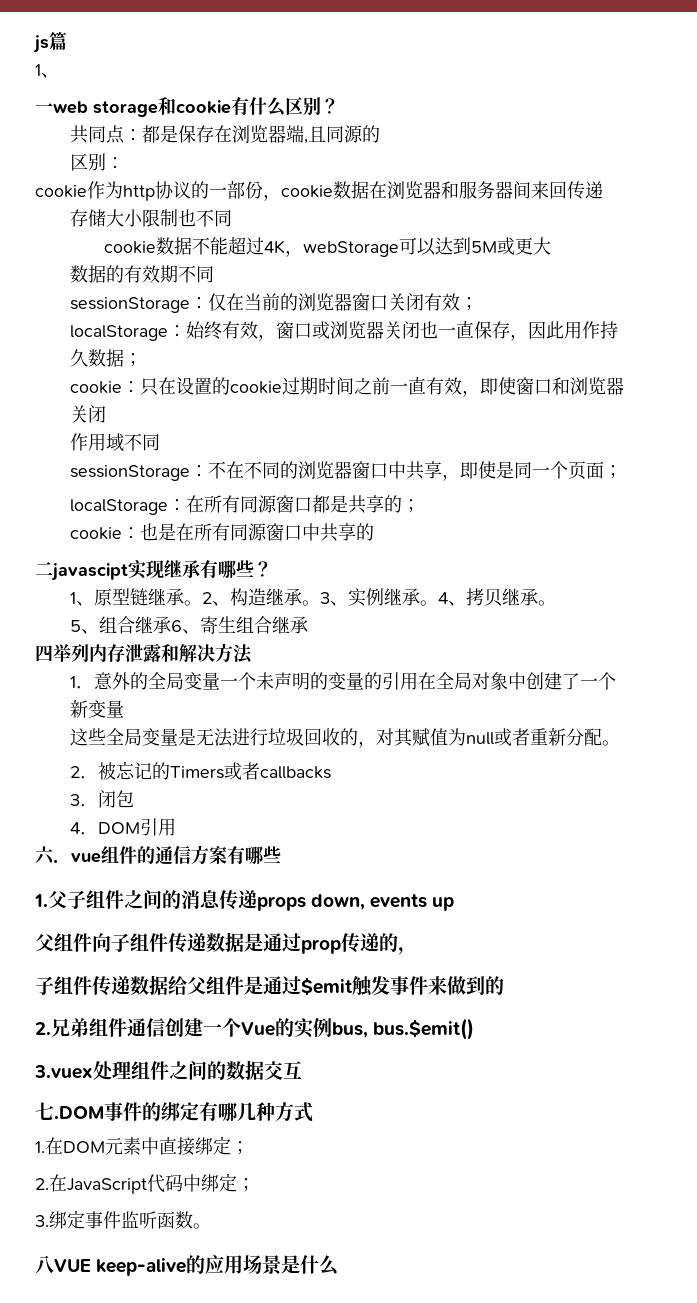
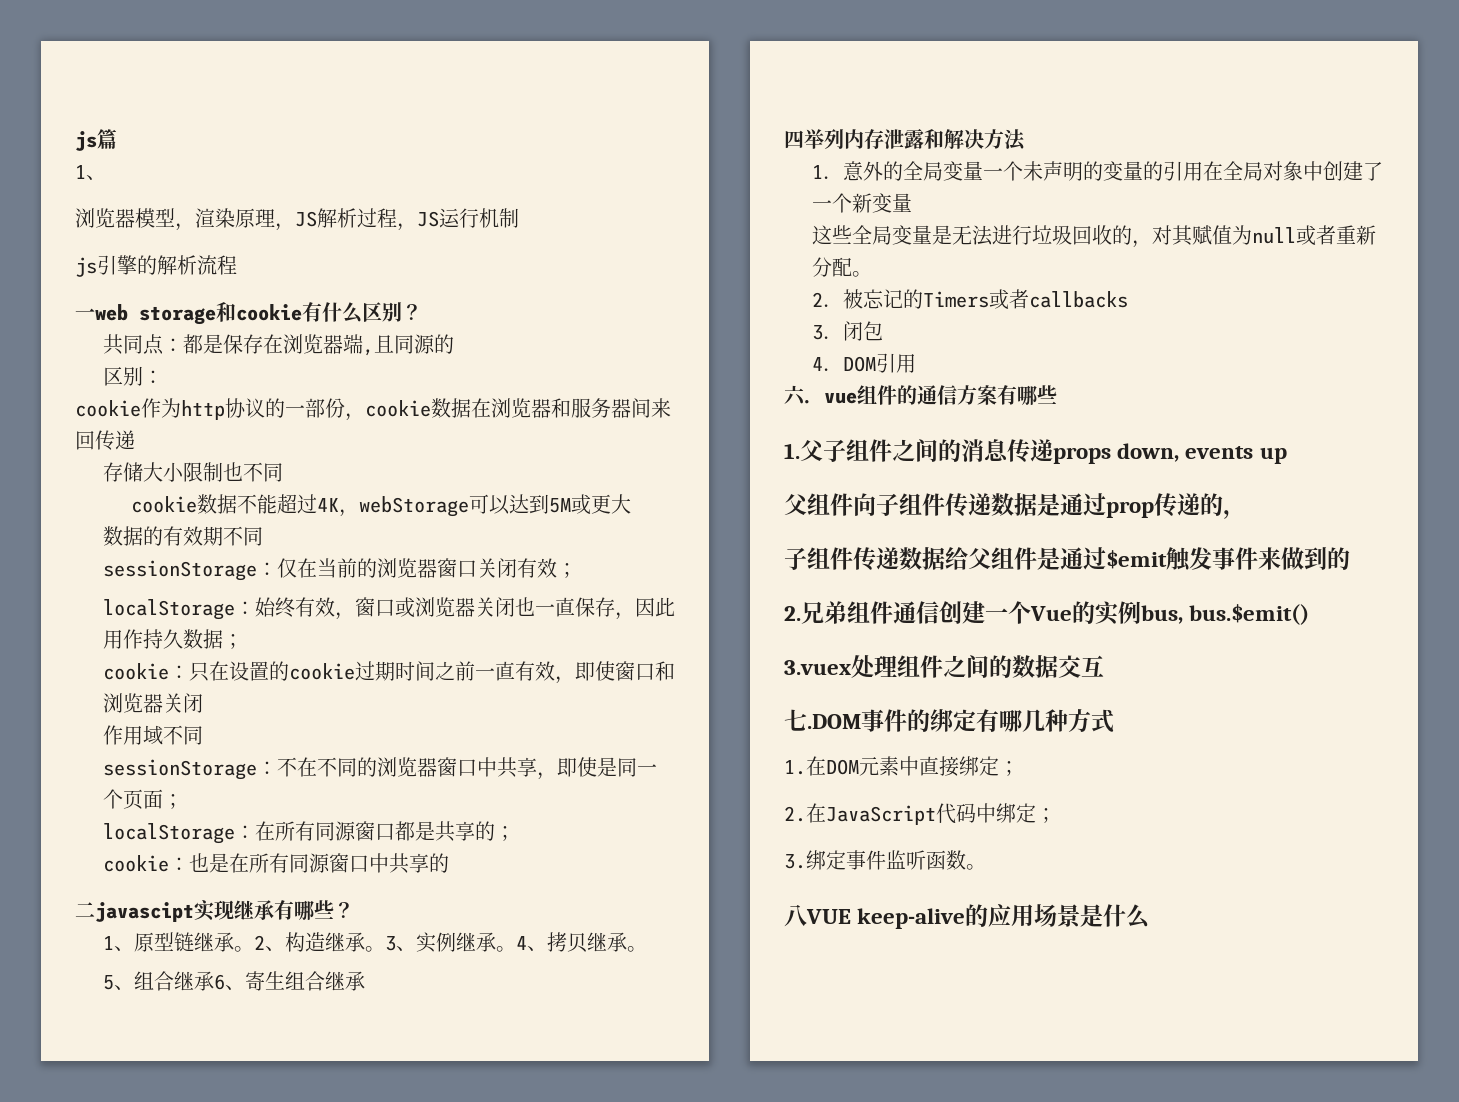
+ 浏览器模型，渲染原理，JS解析过程，JS运行机制
+ js引擎的解析流程

